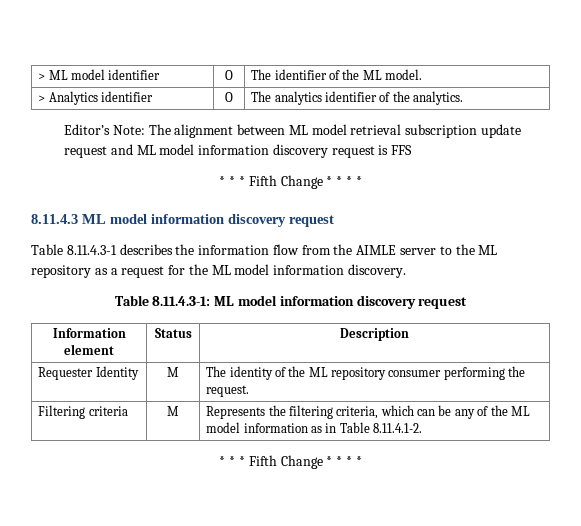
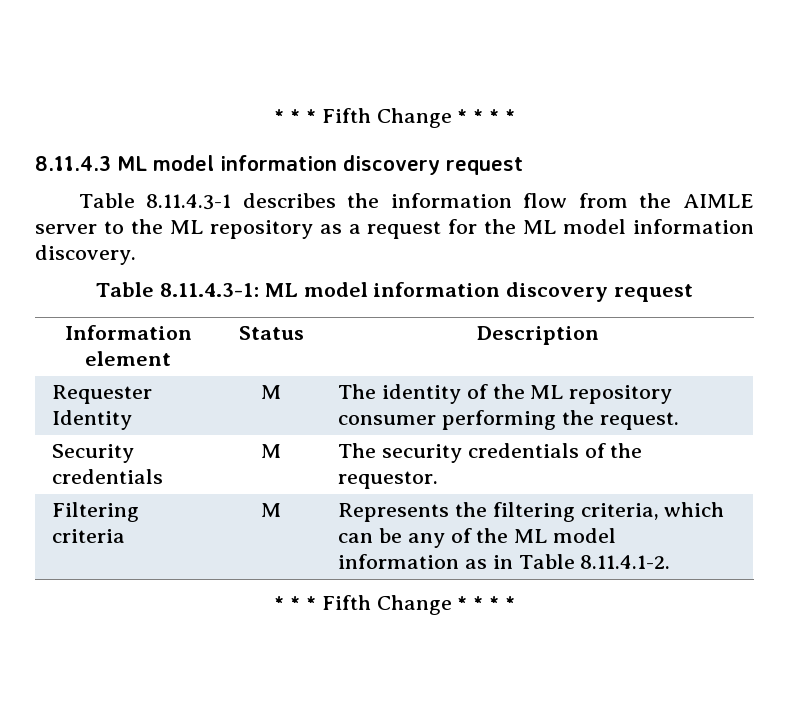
- > ML model identifier | O | The identifier of the ML model.
- > Analytics identifier | O | The analytics identifier of the analytics.
- Editor’s Note: The alignment between ML model retrieval subscription update request and ML model information discovery request is FFS
+ Security credentials | M | The security credentials of the requestor.

